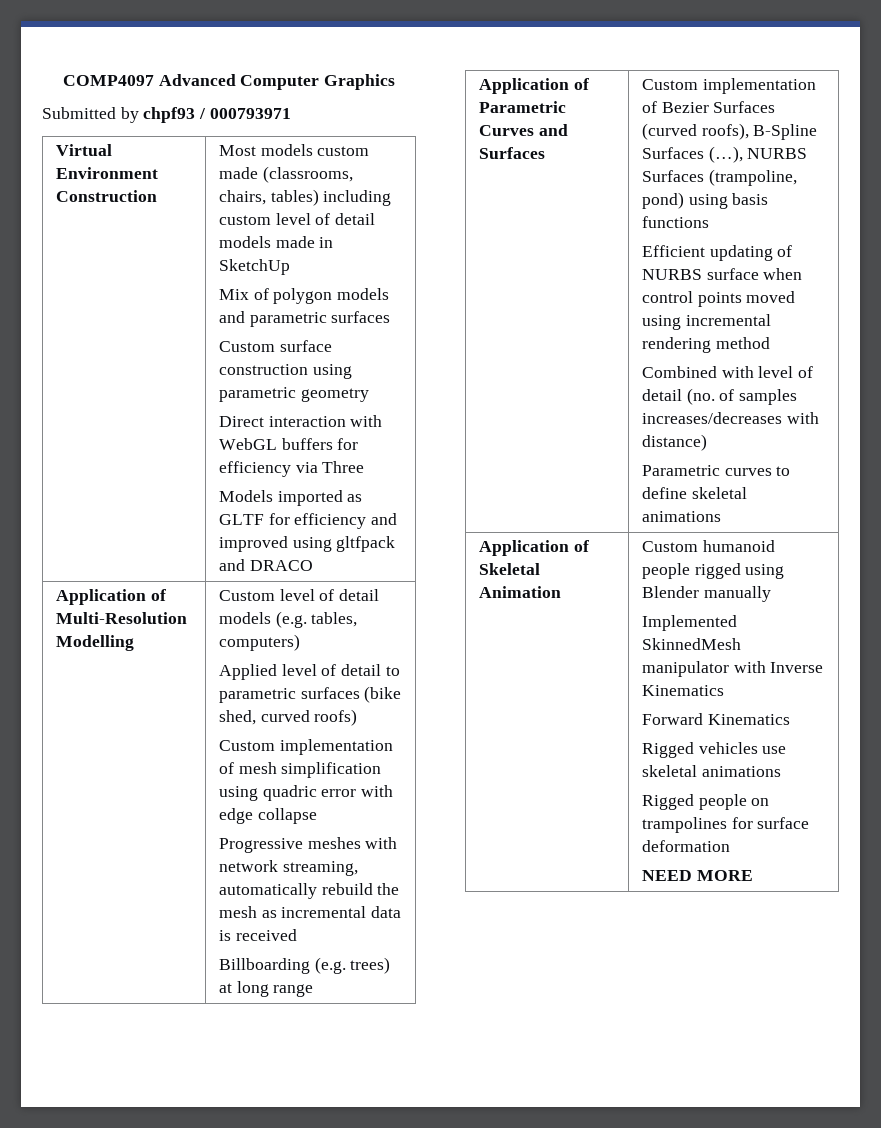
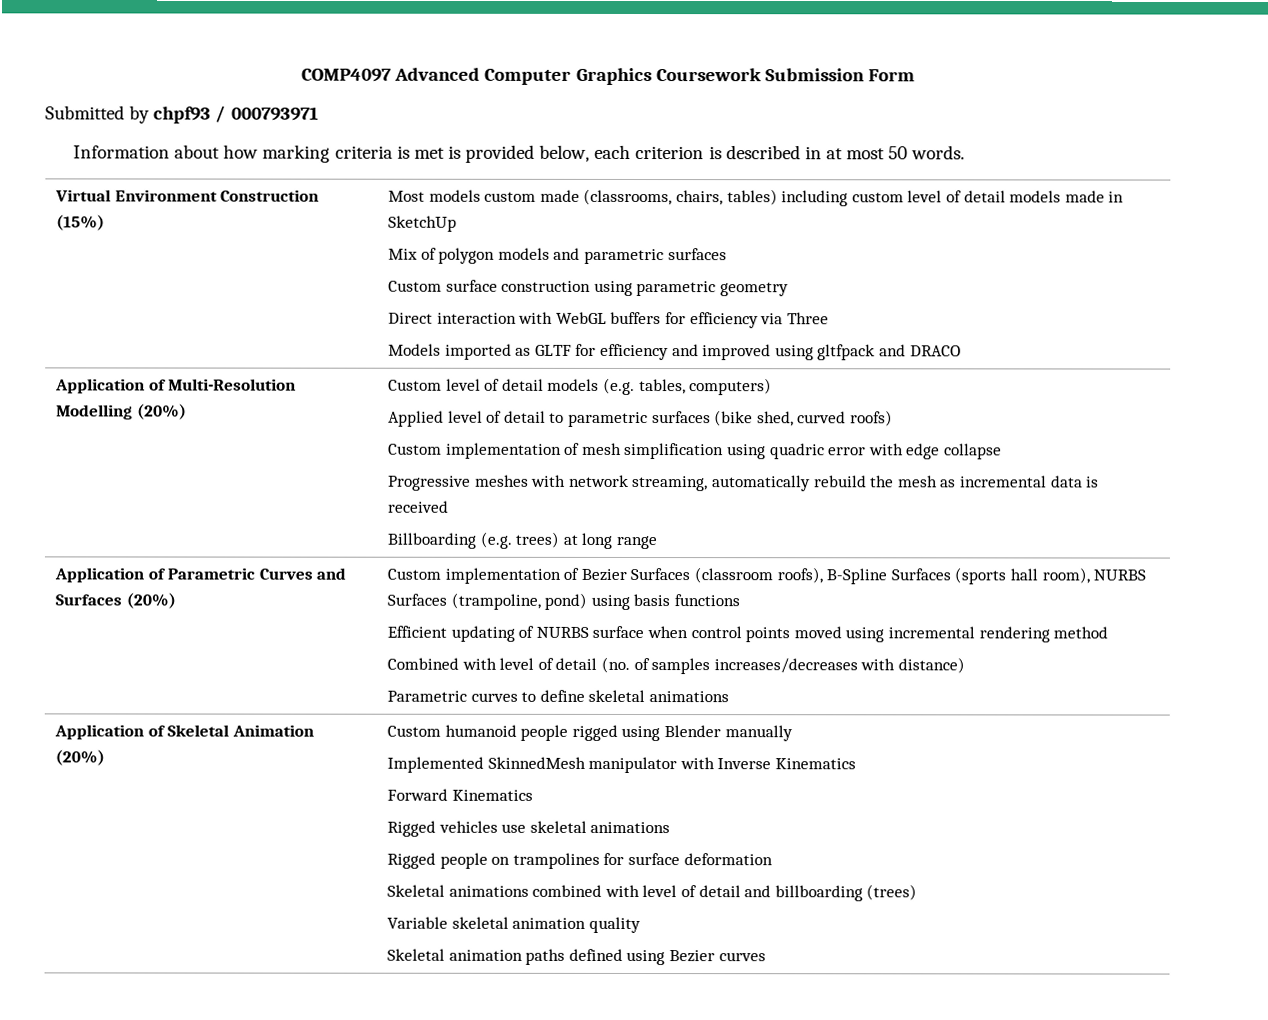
- COMP4097 Advanced Computer Graphics
+ COMP4097 Advanced Computer Graphics Coursework Submission Form
+ Information about how marking criteria is met is provided below, each criterion is described in at most 50 words.
- Virtual Environment Construction
+ Virtual Environment Construction (15%)
- Application of Multi-Resolution Modelling
+ Application of Multi-Resolution Modelling (20%)
- Application of Parametric Curves and Surfaces
+ Application of Parametric Curves and Surfaces (20%)
- Custom implementation of Bezier Surfaces (curved roofs), B-Spline Surfaces (…), NURBS Surfaces (trampoline, pond) using basis functions
+ Custom implementation of Bezier Surfaces (classroom roofs), B-Spline Surfaces (sports hall room), NURBS Surfaces (trampoline, pond) using basis functions
- Application of Skeletal Animation
+ Application of Skeletal Animation (20%)
- NEED MORE
+ Skeletal animations combined with level of detail and billboarding (trees)
+ Variable skeletal animation quality
+ Skeletal animation paths defined using Bezier curves

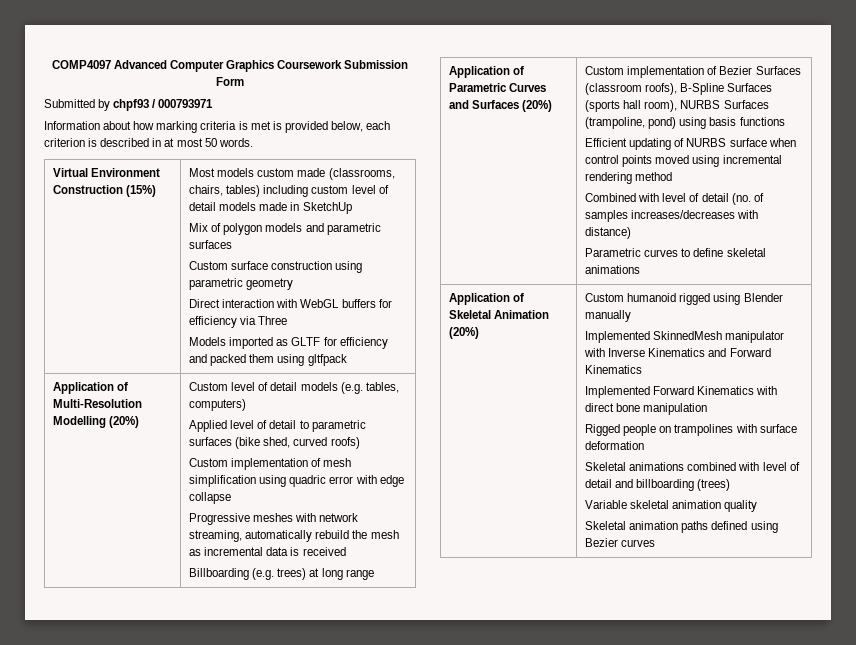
- Models imported as GLTF for efficiency and improved using gltfpack and DRACO
+ Models imported as GLTF for efficiency and packed them using gltfpack
- Custom humanoid people rigged using Blender manually
+ Custom humanoid rigged using Blender manually
- Implemented SkinnedMesh manipulator with Inverse Kinematics
- Forward Kinematics
+ Implemented SkinnedMesh manipulator with Inverse Kinematics and Forward Kinematics
- Rigged vehicles use skeletal animations
+ Implemented Forward Kinematics with direct bone manipulation
- Rigged people on trampolines for surface deformation
+ Rigged people on trampolines with surface deformation

